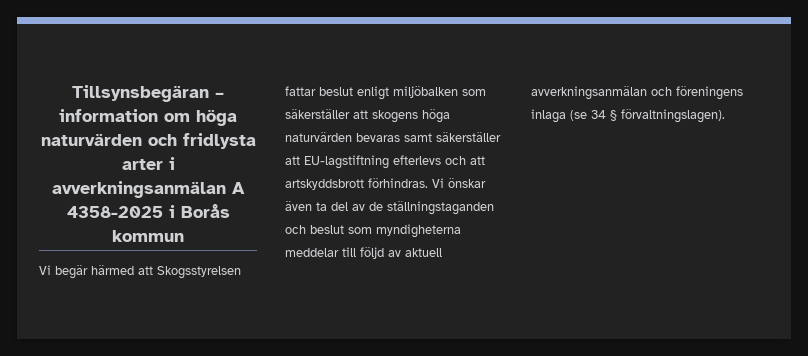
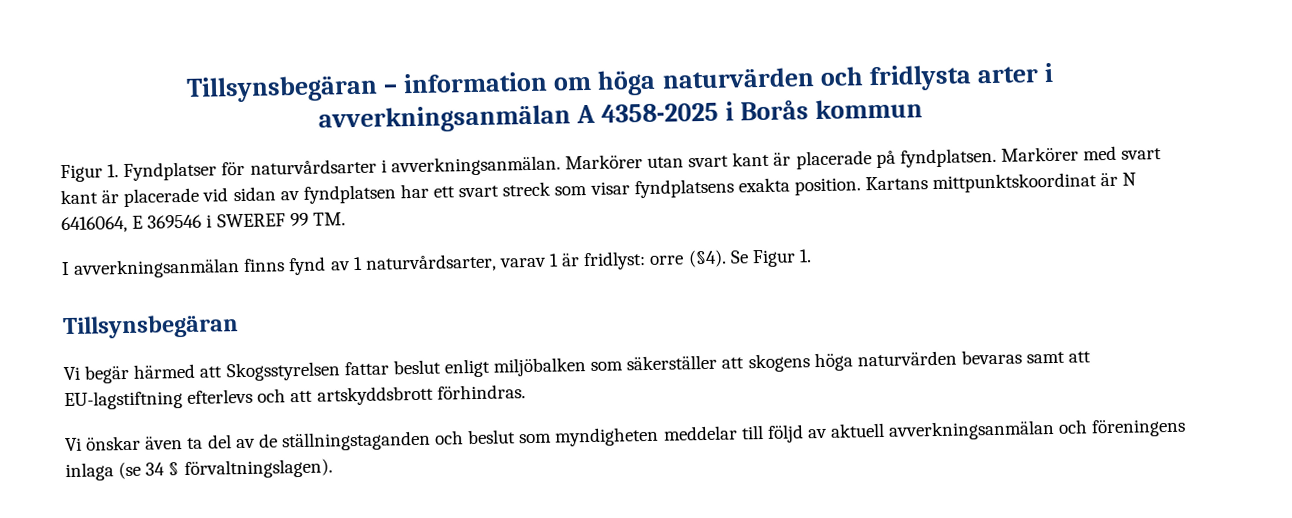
+ Figur 1. Fyndplatser för naturvårdsarter i avverkningsanmälan. Markörer utan svart kant är placerade på fyndplatsen. Markörer med svart kant är placerade vid sidan av fyndplatsen har ett svart streck som visar fyndplatsens exakta position. Kartans mittpunktskoordinat är N 6416064, E 369546 i SWEREF 99 TM.
+ I avverkningsanmälan finns fynd av 1 naturvårdsarter, varav 1 är fridlyst: orre (§4). Se Figur 1.
+ Tillsynsbegäran
- Vi begär härmed att Skogsstyrelsen fattar beslut enligt miljöbalken som säkerställer att skogens höga naturvärden bevaras samt säkerställer att EU-lagstiftning efterlevs och att artskyddsbrott förhindras. Vi önskar även ta del av de ställningstaganden och beslut som myndigheterna meddelar till följd av aktuell avverkningsanmälan och föreningens inlaga (se 34 § förvaltningslagen).
+ Vi begär härmed att Skogsstyrelsen fattar beslut enligt miljöbalken som säkerställer att skogens höga naturvärden bevaras samt att EU-lagstiftning efterlevs och att artskyddsbrott förhindras.
+ Vi önskar även ta del av de ställningstaganden och beslut som myndigheten meddelar till följd av aktuell avverkningsanmälan och föreningens inlaga (se 34 § förvaltningslagen).

